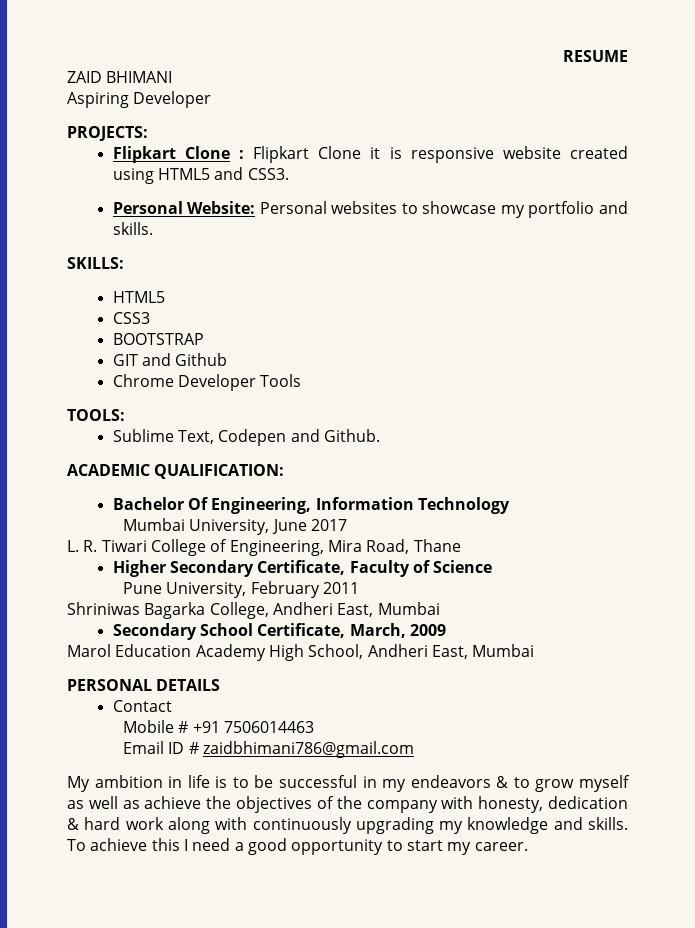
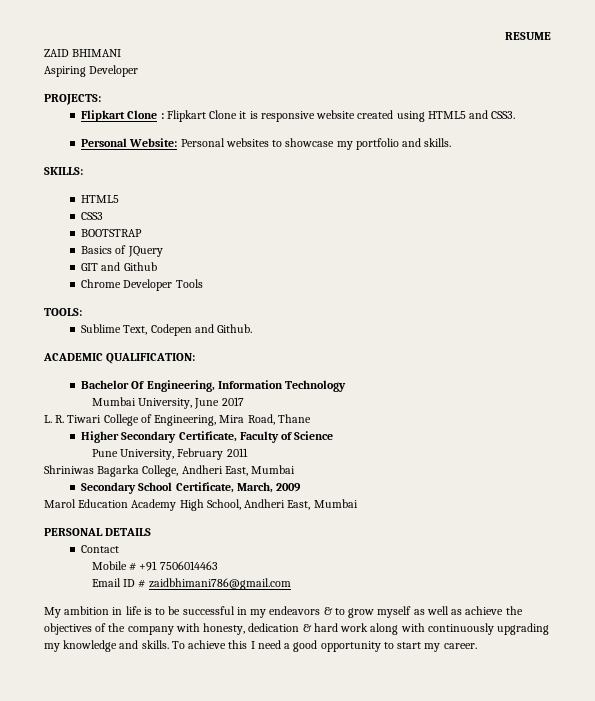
+ Basics of JQuery

